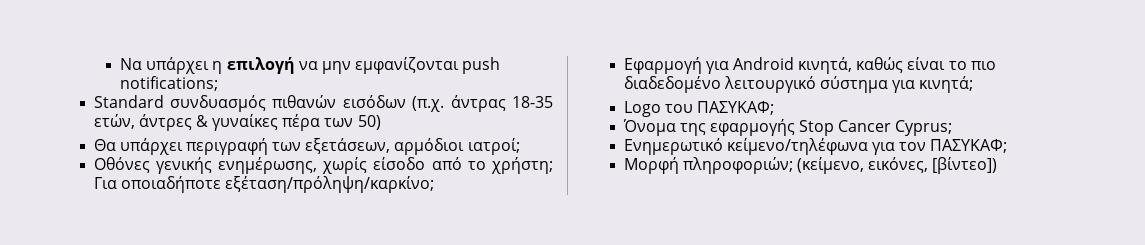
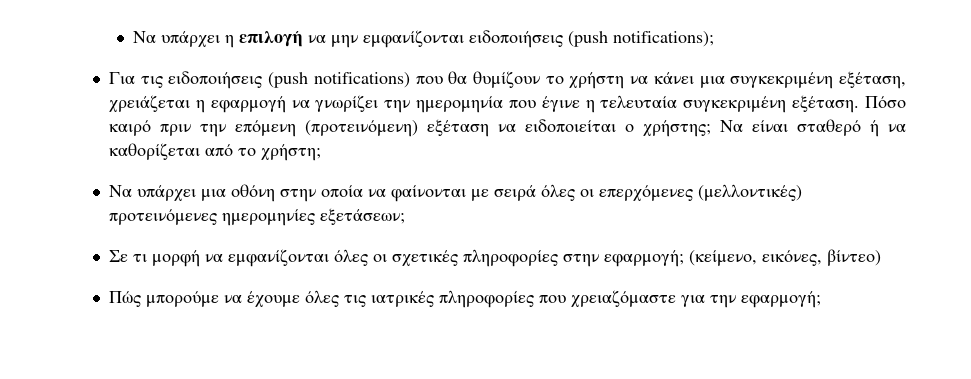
- Να υπάρχει η επιλογή να μην εμφανίζονται push notifications;
- Standard συνδυασμός πιθανών εισόδων (π.χ. άντρας 18-35 ετών, άντρες & γυναίκες πέρα των 50)
- Θα υπάρχει περιγραφή των εξετάσεων, αρμόδιοι ιατροί;
- Οθόνες γενικής ενημέρωσης, χωρίς είσοδο από το χρήστη; Για οποιαδήποτε εξέταση/πρόληψη/καρκίνο;
- Εφαρμογή για Android κινητά, καθώς είναι το πιο διαδεδομένο λειτουργικό σύστημα για κινητά;
- Logo του ΠΑΣΥΚΑΦ;
- Όνομα της εφαρμογής Stop Cancer Cyprus;
- Ενημερωτικό κείμενο/τηλέφωνα για τον ΠΑΣΥΚΑΦ;
- Μορφή πληροφοριών; (κείμενο, εικόνες, [βίντεο])
+ Να υπάρχει η επιλογή να μην εμφανίζονται ειδοποιήσεις (push notifications);
+ Για τις ειδοποιήσεις (push notifications) που θα θυμίζουν το χρήστη να κάνει μια συγκεκριμένη εξέταση, χρειάζεται η εφαρμογή να γνωρίζει την ημερομηνία που έγινε η τελευταία συγκεκριμένη εξέταση. Πόσο καιρό πριν την επόμενη (προτεινόμενη) εξέταση να ειδοποιείται ο χρήστης; Να είναι σταθερό ή να καθορίζεται από το χρήστη;
+ Να υπάρχει μια οθόνη στην οποία να φαίνονται με σειρά όλες οι επερχόμενες (μελλοντικές) προτεινόμενες ημερομηνίες εξετάσεων;
+ Σε τι μορφή να εμφανίζονται όλες οι σχετικές πληροφορίες στην εφαρμογή; (κείμενο, εικόνες, βίντεο)
+ Πώς μπορούμε να έχουμε όλες τις ιατρικές πληροφορίες που χρειαζόμαστε για την εφαρμογή;

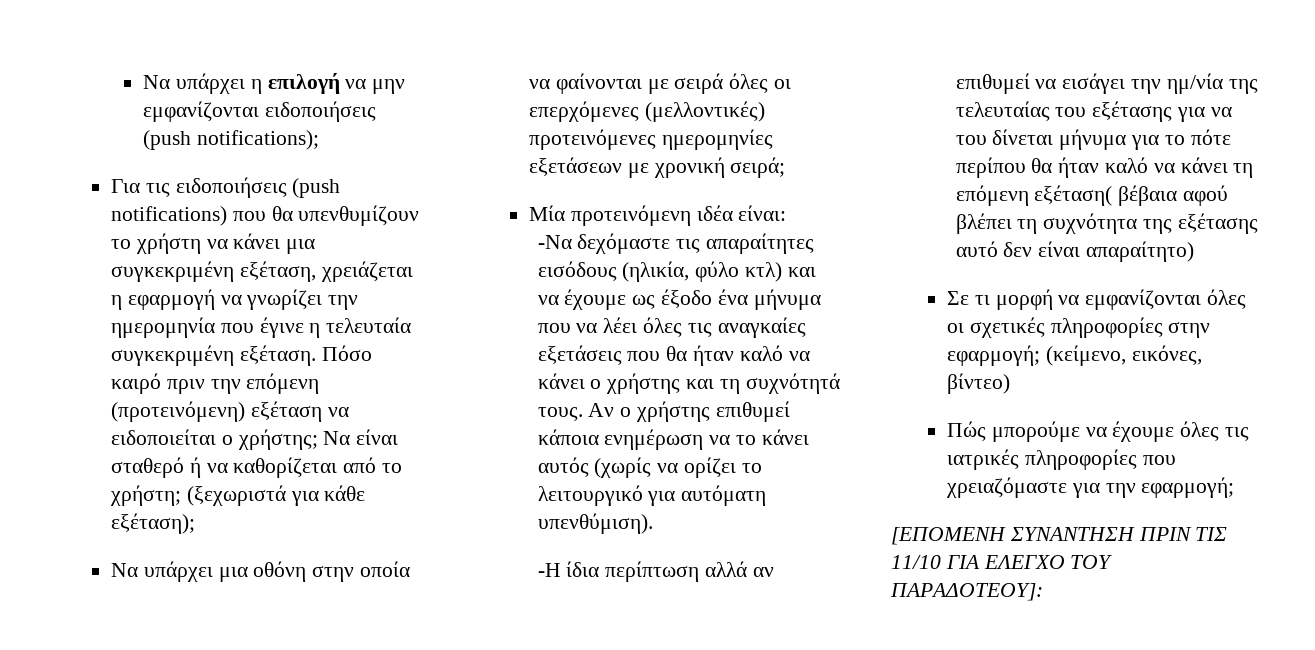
- Για τις ειδοποιήσεις (push notifications) που θα θυμίζουν το χρήστη να κάνει μια συγκεκριμένη εξέταση, χρειάζεται η εφαρμογή να γνωρίζει την ημερομηνία που έγινε η τελευταία συγκεκριμένη εξέταση.
+ Για τις ειδοποιήσεις (push notifications) που θα υπενθυμίζουν το χρήστη να κάνει μια συγκεκριμένη εξέταση, χρειάζεται η εφαρμογή να γνωρίζει την ημερομηνία που έγινε η τελευταία συγκεκριμένη εξέταση.
- Πόσο καιρό πριν την επόμενη (προτεινόμενη) εξέταση να ειδοποιείται ο χρήστης; Να είναι σταθερό ή να καθορίζεται από το χρήστη;
+ Πόσο καιρό πριν την επόμενη (προτεινόμενη) εξέταση να ειδοποιείται ο χρήστης; Να είναι σταθερό ή να καθορίζεται από το χρήστη; (ξεχωριστά για κάθε εξέταση);
- Να υπάρχει μια οθόνη στην οποία να φαίνονται με σειρά όλες οι επερχόμενες (μελλοντικές) προτεινόμενες ημερομηνίες εξετάσεων;
+ Να υπάρχει μια οθόνη στην οποία να φαίνονται με σειρά όλες οι επερχόμενες (μελλοντικές) προτεινόμενες ημερομηνίες εξετάσεων με χρονική σειρά;
+ Μία προτεινόμενη ιδέα είναι:
+ -Να δεχόμαστε τις απαραίτητες εισόδους (ηλικία, φύλο κτλ) και να έχουμε ως έξοδο ένα μήνυμα που να λέει όλες τις αναγκαίες εξετάσεις που θα ήταν καλό να κάνει ο χρήστης και τη συχνότητά τους. Αν ο χρήστης επιθυμεί κάποια ενημέρωση να το κάνει αυτός (χωρίς να ορίζει το λειτουργικό για αυτόματη υπενθύμιση).
+ -Η ίδια περίπτωση αλλά αν επιθυμεί να εισάγει την ημ/νία της τελευταίας του εξέτασης για να του δίνεται μήνυμα για το πότε περίπου θα ήταν καλό να κάνει τη επόμενη εξέταση( βέβαια αφού βλέπει τη συχνότητα της εξέτασης αυτό δεν είναι απαραίτητο)
+ [ΕΠΟΜΕΝΗ ΣΥΝΑΝΤΗΣΗ ΠΡΙΝ ΤΙΣ 11/10 ΓΙΑ ΕΛΕΓΧΟ ΤΟΥ ΠΑΡΑΔΟΤΕΟΥ]:

